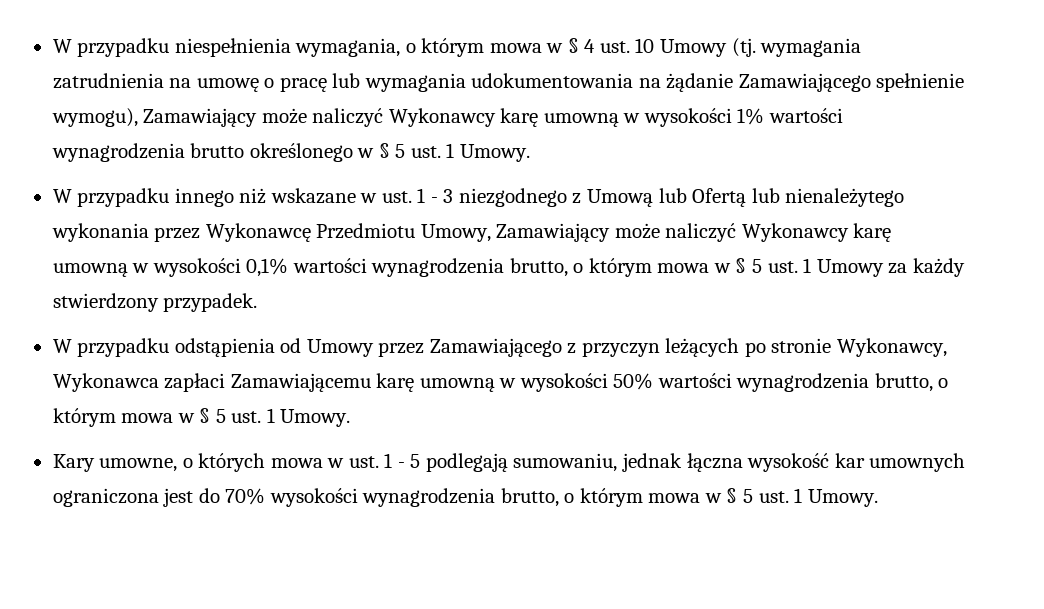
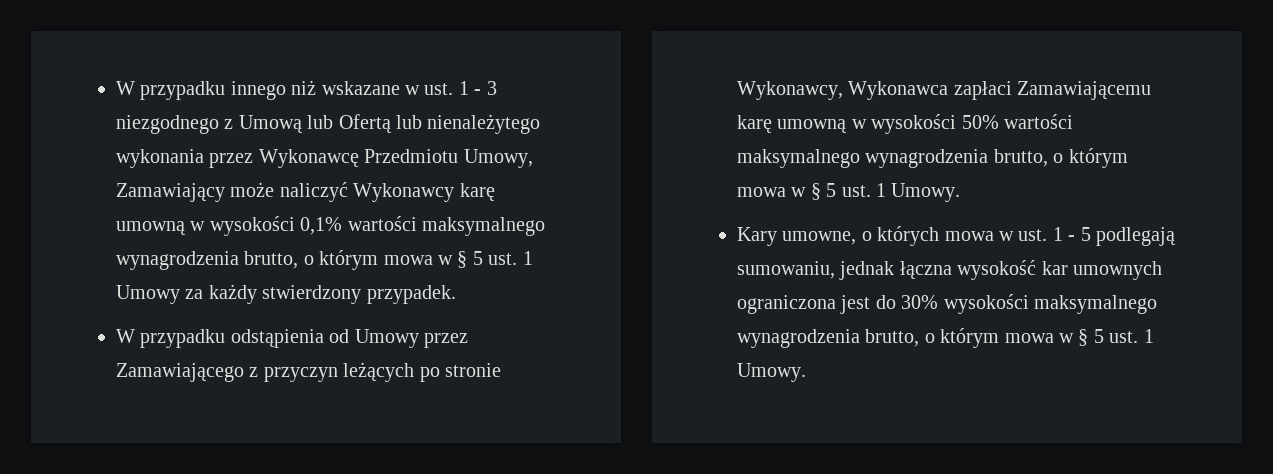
- W przypadku niespełnienia wymagania, o którym mowa w § 4 ust. 10 Umowy (tj. wymagania zatrudnienia na umowę o pracę lub wymagania udokumentowania na żądanie Zamawiającego spełnienie wymogu), Zamawiający może naliczyć Wykonawcy karę umowną w wysokości 1% wartości wynagrodzenia brutto określonego w § 5 ust. 1 Umowy.
- W przypadku innego niż wskazane w ust. 1 - 3 niezgodnego z Umową lub Ofertą lub nienależytego wykonania przez Wykonawcę Przedmiotu Umowy, Zamawiający może naliczyć Wykonawcy karę umowną w wysokości 0,1% wartości wynagrodzenia brutto, o którym mowa w § 5 ust. 1 Umowy za każdy stwierdzony przypadek.
+ W przypadku innego niż wskazane w ust. 1 - 3 niezgodnego z Umową lub Ofertą lub nienależytego wykonania przez Wykonawcę Przedmiotu Umowy, Zamawiający może naliczyć Wykonawcy karę umowną w wysokości 0,1% wartości maksymalnego wynagrodzenia brutto, o którym mowa w § 5 ust. 1 Umowy za każdy stwierdzony przypadek.
- W przypadku odstąpienia od Umowy przez Zamawiającego z przyczyn leżących po stronie Wykonawcy, Wykonawca zapłaci Zamawiającemu karę umowną w wysokości 50% wartości wynagrodzenia brutto, o którym mowa w § 5 ust. 1 Umowy.
+ W przypadku odstąpienia od Umowy przez Zamawiającego z przyczyn leżących po stronie Wykonawcy, Wykonawca zapłaci Zamawiającemu karę umowną w wysokości 50% wartości maksymalnego wynagrodzenia brutto, o którym mowa w § 5 ust. 1 Umowy.
- Kary umowne, o których mowa w ust. 1 - 5 podlegają sumowaniu, jednak łączna wysokość kar umownych ograniczona jest do 70% wysokości wynagrodzenia brutto, o którym mowa w § 5 ust. 1 Umowy.
+ Kary umowne, o których mowa w ust. 1 - 5 podlegają sumowaniu, jednak łączna wysokość kar umownych ograniczona jest do 30% wysokości maksymalnego wynagrodzenia brutto, o którym mowa w § 5 ust. 1 Umowy.

